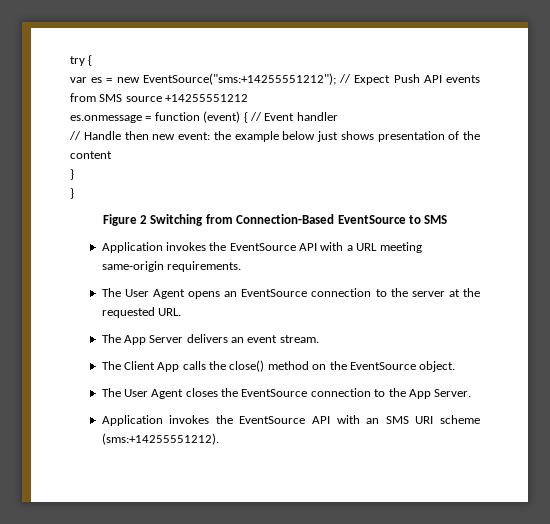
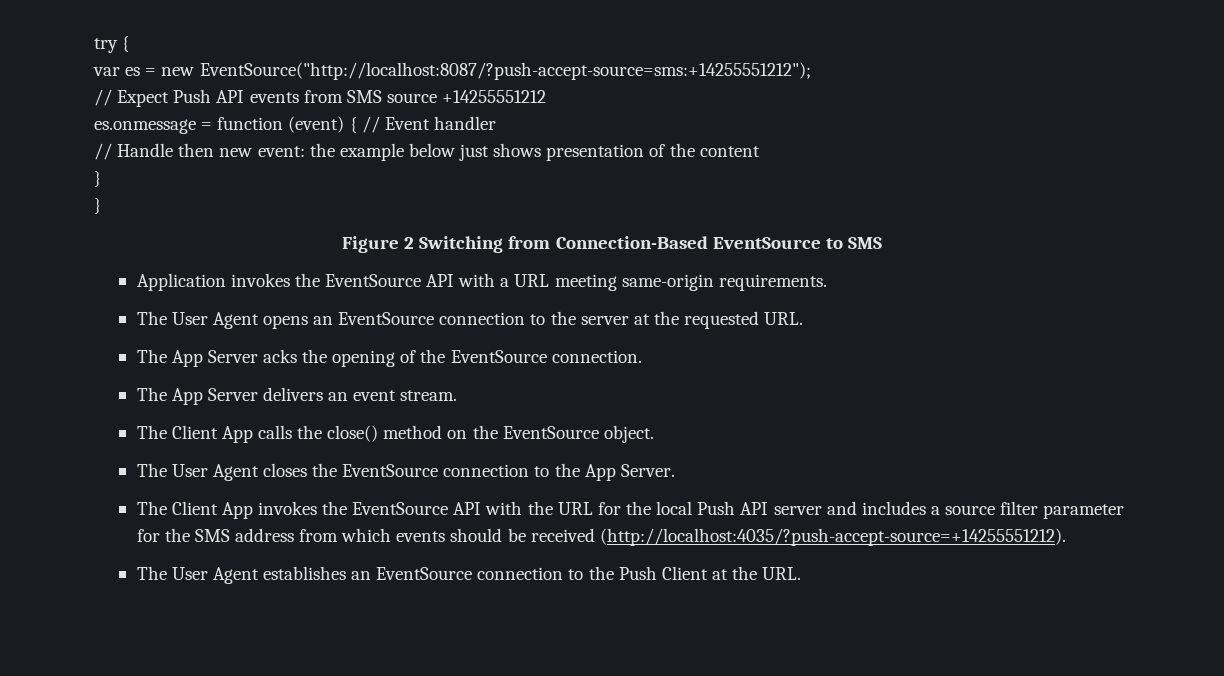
- var es = new EventSource("sms:+14255551212"); // Expect Push API events from SMS source +14255551212
+ var es = new EventSource("http://localhost:8087/?push-accept-source=sms:+14255551212");
+ // Expect Push API events from SMS source +14255551212
+ The App Server acks the opening of the EventSource connection.
- Application invokes the EventSource API with an SMS URI scheme (sms:+14255551212).
+ The Client App invokes the EventSource API with the URL for the local Push API server and includes a source filter parameter for the SMS address from which events should be received (http://localhost:4035/?push-accept-source=+14255551212).
+ The User Agent establishes an EventSource connection to the Push Client at the URL.

